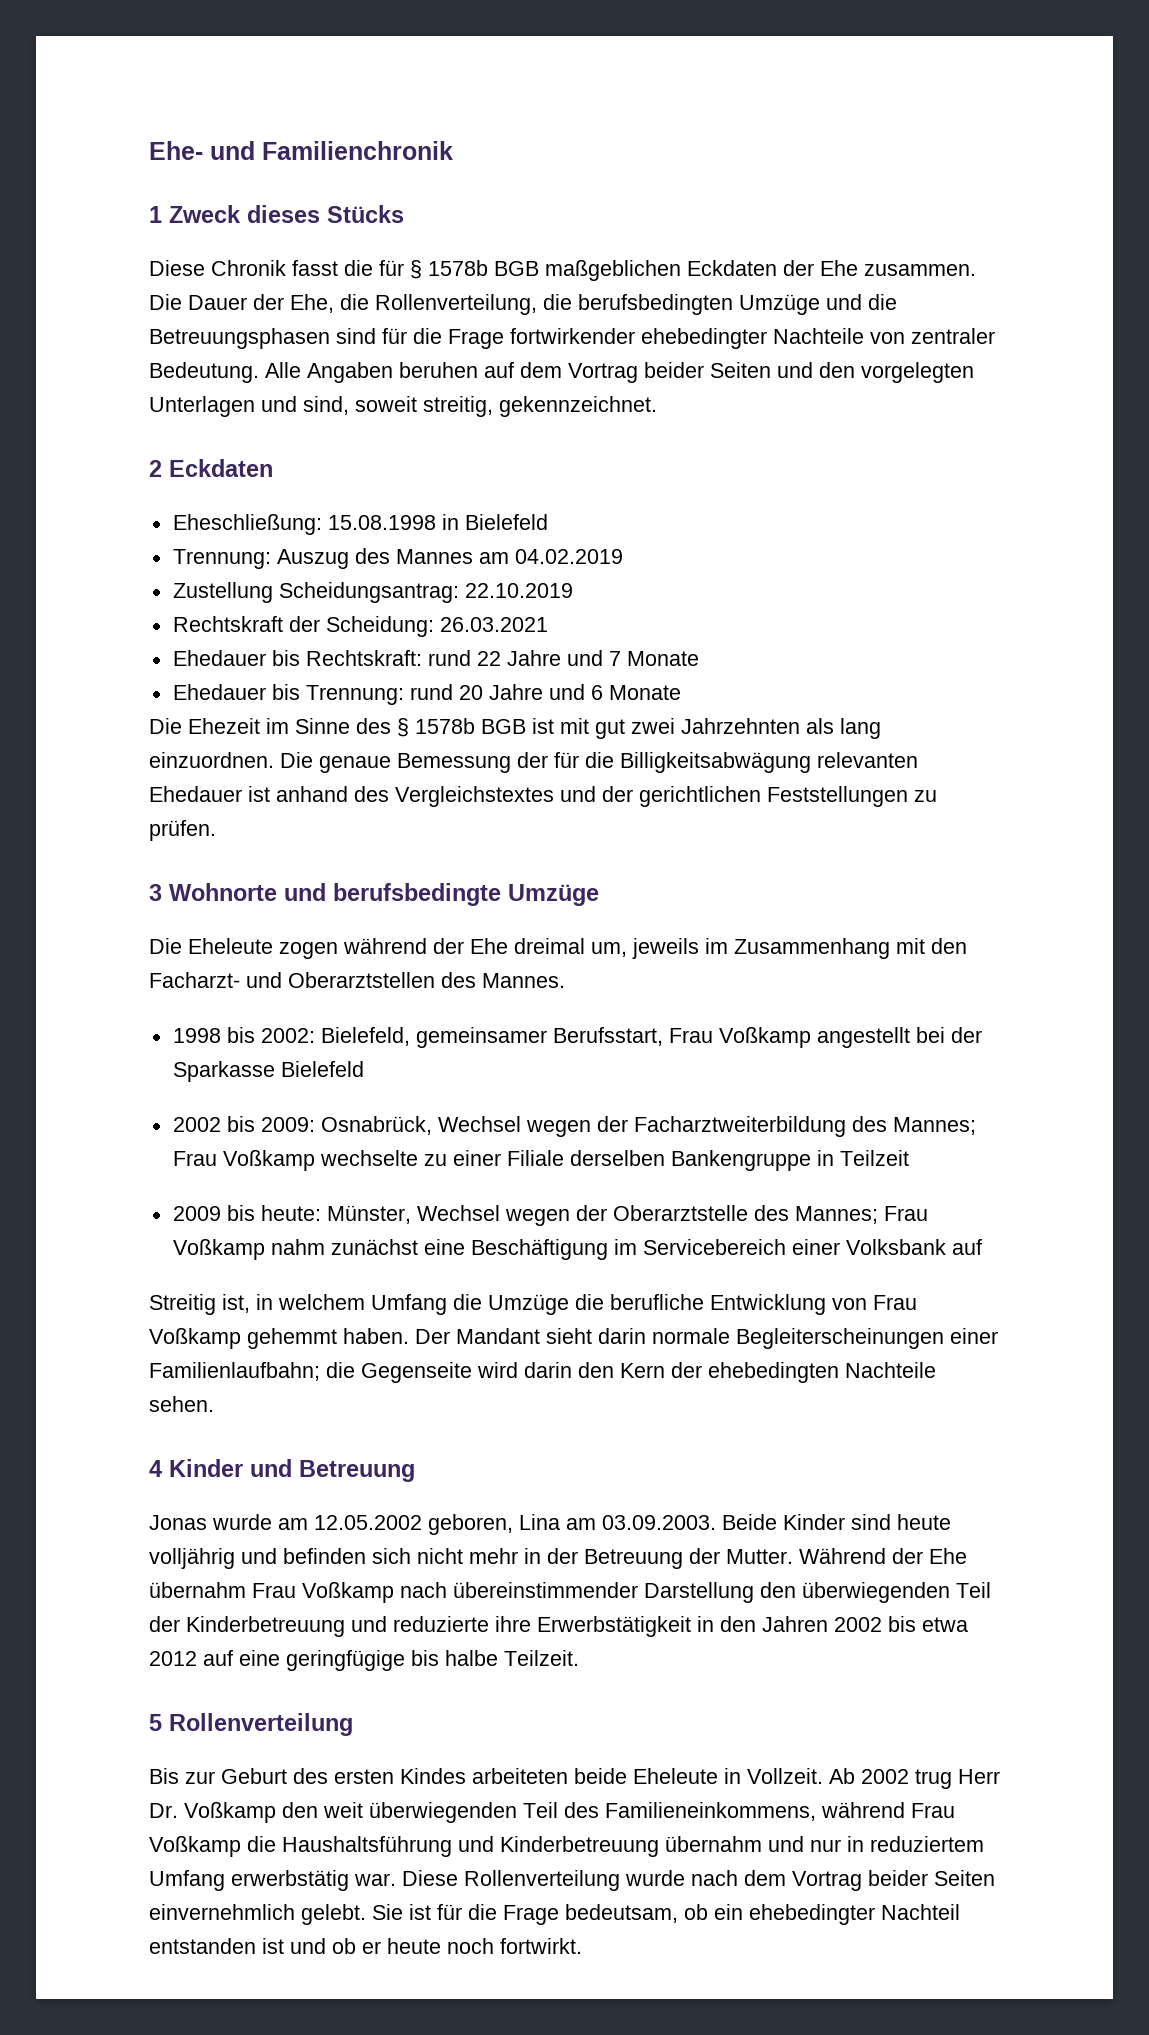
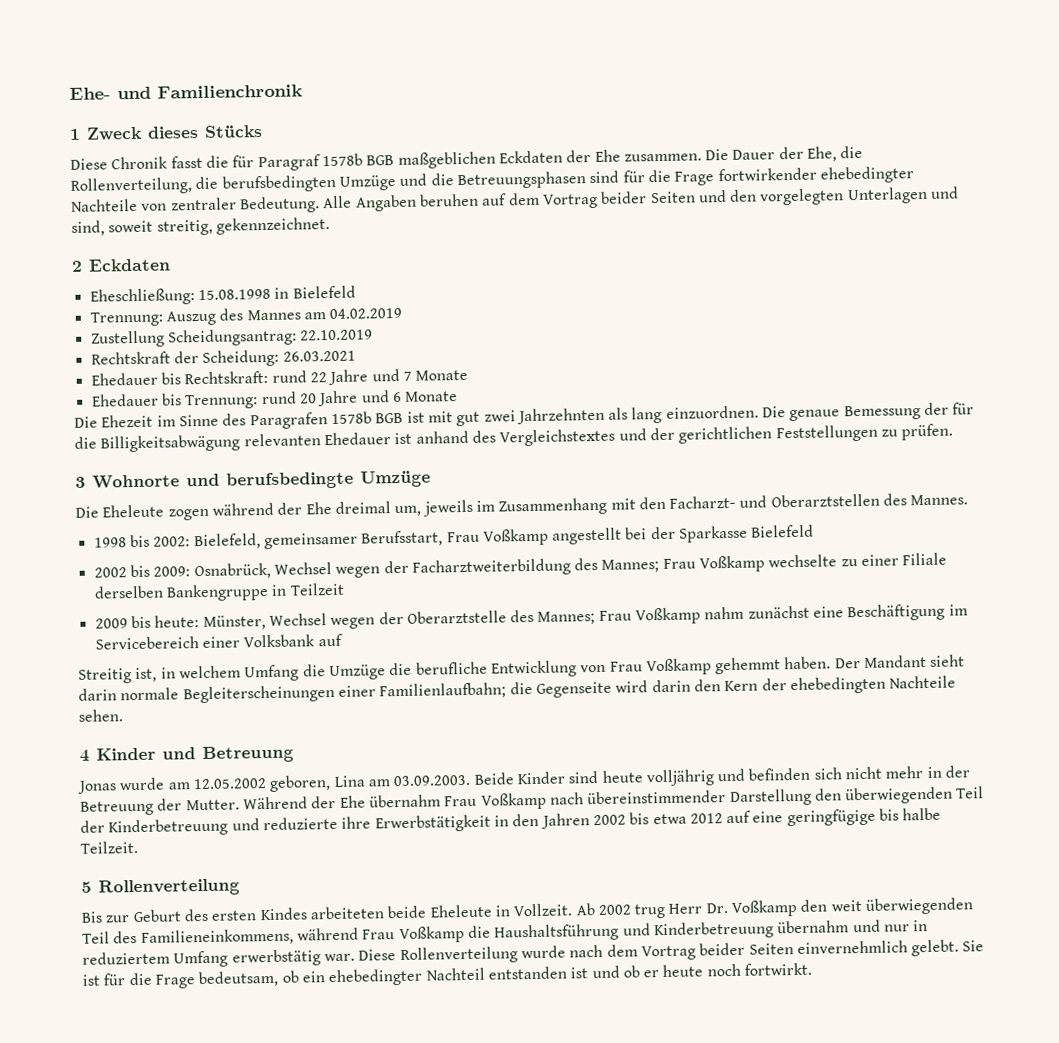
- Diese Chronik fasst die für § 1578b BGB maßgeblichen Eckdaten der Ehe zusammen.
+ Diese Chronik fasst die für Paragraf 1578b BGB maßgeblichen Eckdaten der Ehe zusammen.
- Die Ehezeit im Sinne des § 1578b BGB ist mit gut zwei Jahrzehnten als lang einzuordnen.
+ Die Ehezeit im Sinne des Paragrafen 1578b BGB ist mit gut zwei Jahrzehnten als lang einzuordnen.

